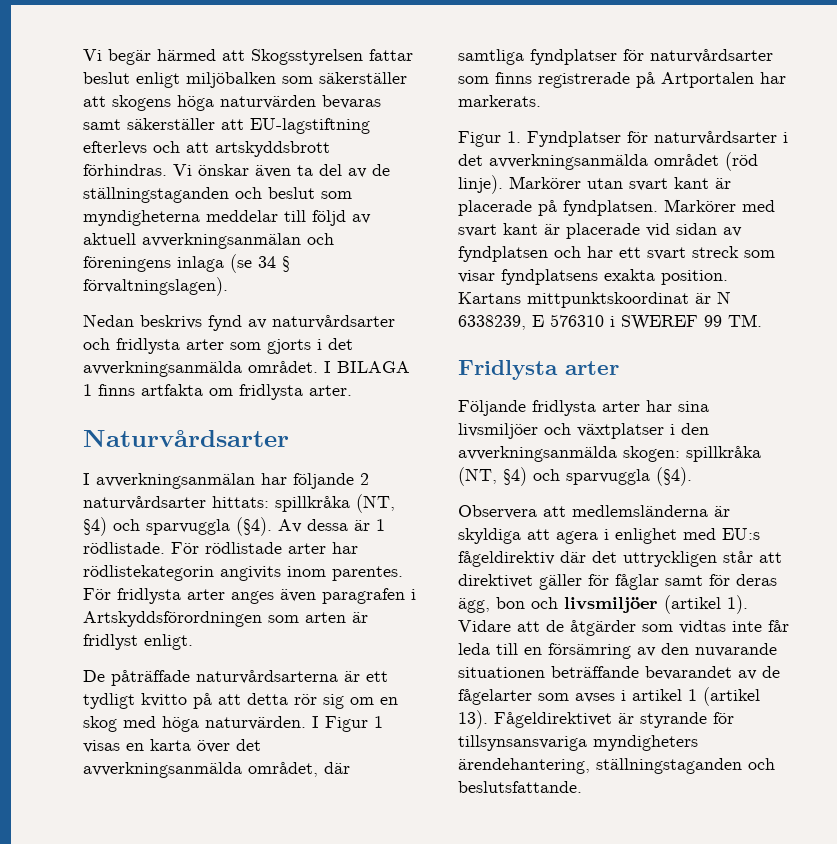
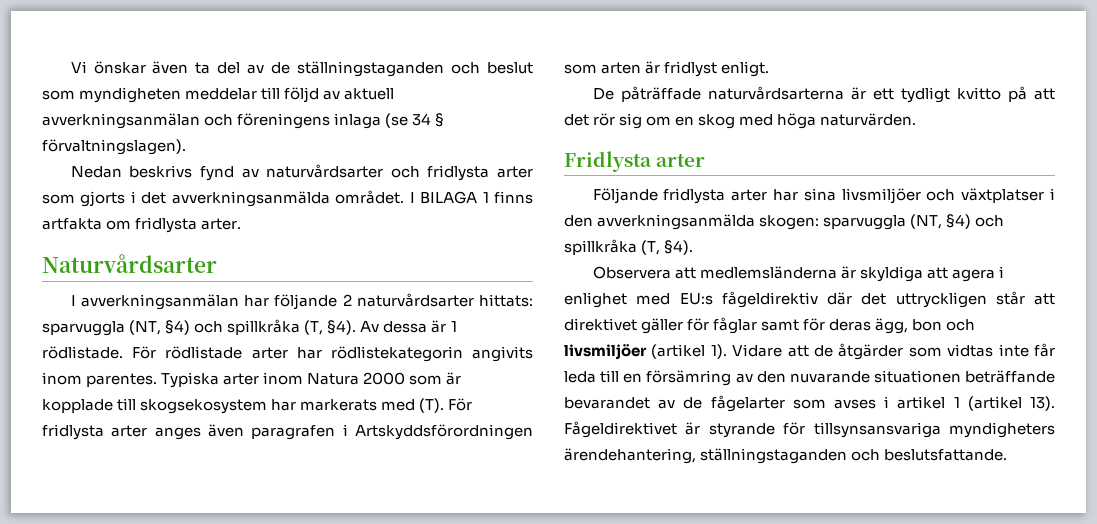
- Vi begär härmed att Skogsstyrelsen fattar beslut enligt miljöbalken som säkerställer att skogens höga naturvärden bevaras samt säkerställer att EU-lagstiftning efterlevs och att artskyddsbrott förhindras. Vi önskar även ta del av de ställningstaganden och beslut som myndigheterna meddelar till följd av aktuell avverkningsanmälan och föreningens inlaga (se 34 § förvaltningslagen).
+ Vi önskar även ta del av de ställningstaganden och beslut som myndigheten meddelar till följd av aktuell avverkningsanmälan och föreningens inlaga (se 34 § förvaltningslagen).
- I avverkningsanmälan har följande 2 naturvårdsarter hittats: spillkråka (NT, §4) och sparvuggla (§4).
+ I avverkningsanmälan har följande 2 naturvårdsarter hittats: sparvuggla (NT, §4) och spillkråka (T, §4).
- För fridlysta arter anges även paragrafen i Artskyddsförordningen som arten är fridlyst enligt.
+ Typiska arter inom Natura 2000 som är kopplade till skogsekosystem har markerats med (T). För fridlysta arter anges även paragrafen i Artskyddsförordningen som arten är fridlyst enligt.
- De påträffade naturvårdsarterna är ett tydligt kvitto på att detta rör sig om en skog med höga naturvärden. I Figur 1 visas en karta över det avverkningsanmälda området, där samtliga fyndplatser för naturvårdsarter som finns registrerade på Artportalen har markerats.
- Figur 1. Fyndplatser för naturvårdsarter i det avverkningsanmälda området (röd linje). Markörer utan svart kant är placerade på fyndplatsen. Markörer med svart kant är placerade vid sidan av fyndplatsen och har ett svart streck som visar fyndplatsens exakta position. Kartans mittpunktskoordinat är N 6338239, E 576310 i SWEREF 99 TM.
+ De påträffade naturvårdsarterna är ett tydligt kvitto på att det rör sig om en skog med höga naturvärden.
- Följande fridlysta arter har sina livsmiljöer och växtplatser i den avverkningsanmälda skogen: spillkråka (NT, §4) och sparvuggla (§4).
+ Följande fridlysta arter har sina livsmiljöer och växtplatser i den avverkningsanmälda skogen: sparvuggla (NT, §4) och spillkråka (T, §4).

